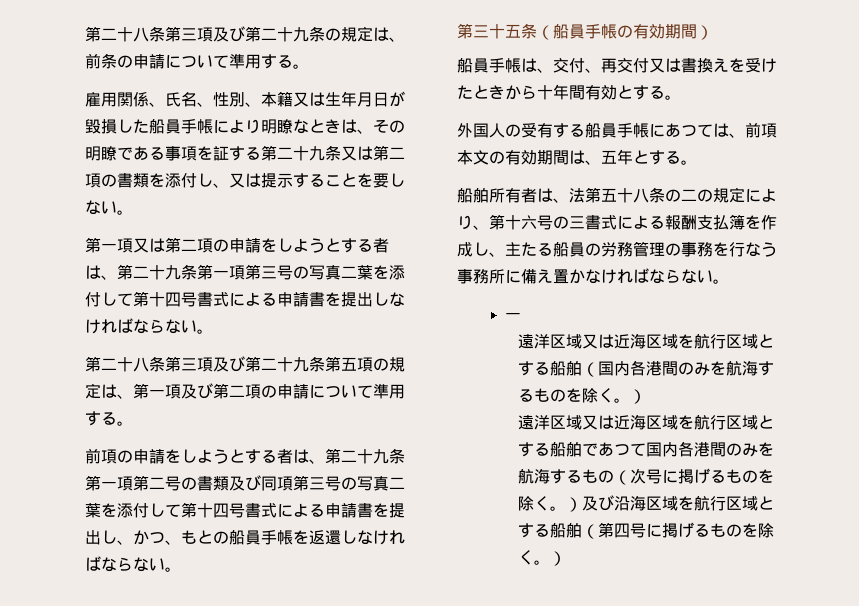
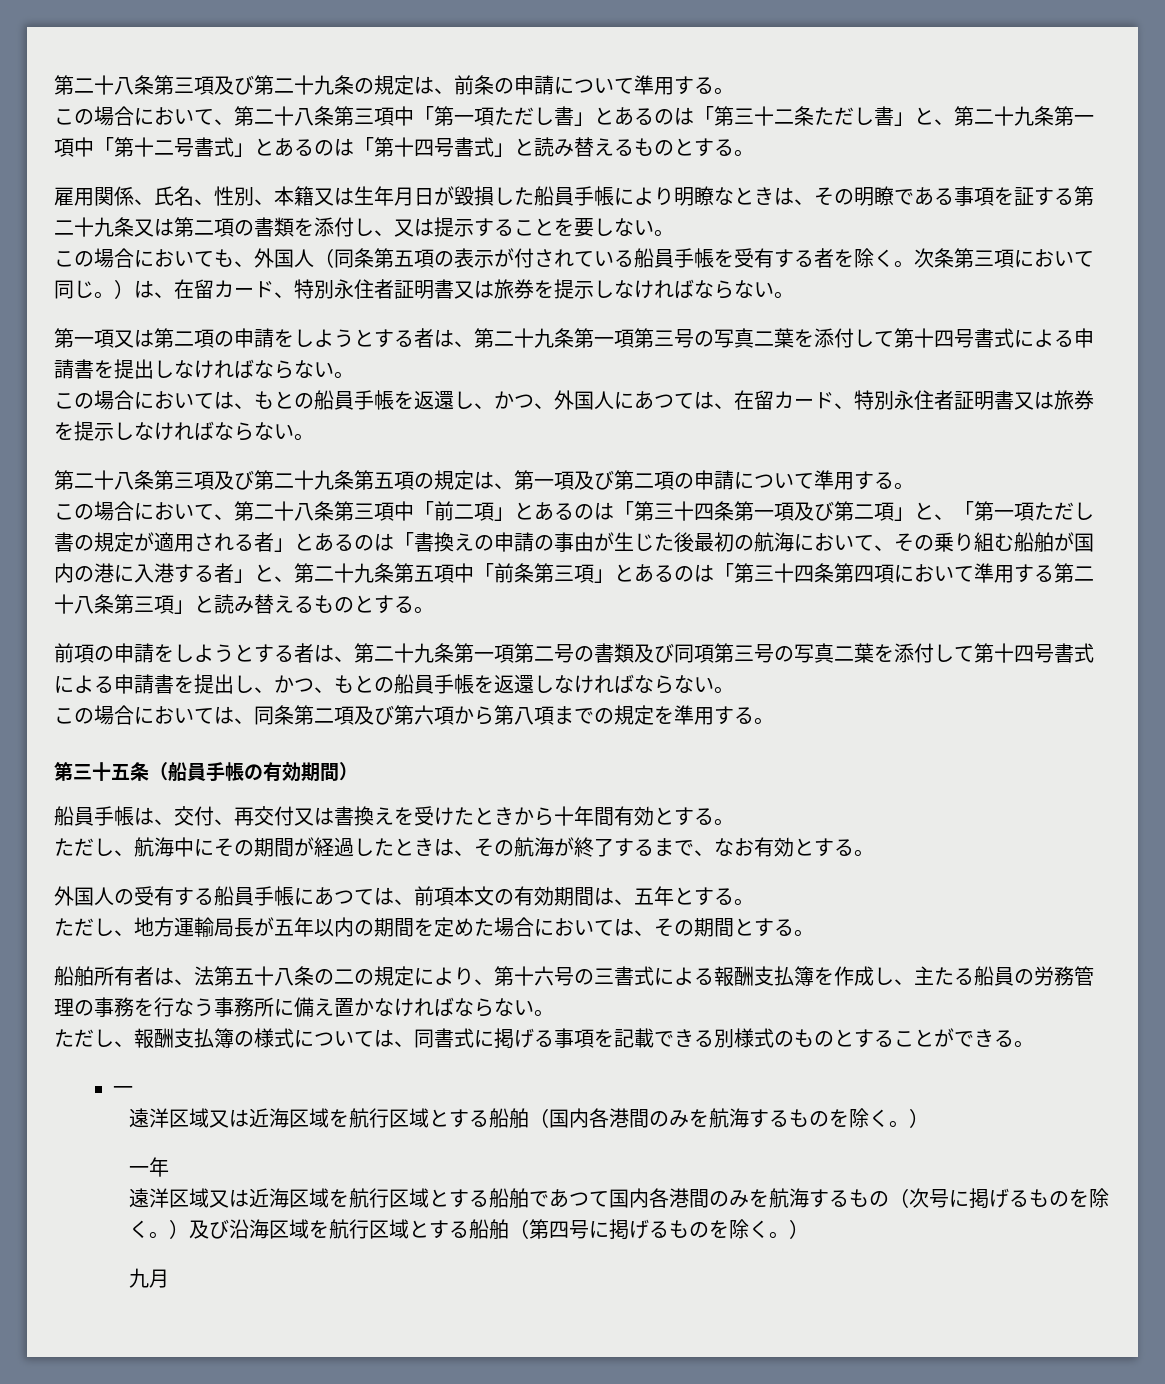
+ この場合において、第二十八条第三項中「第一項ただし書」とあるのは「第三十二条ただし書」と、第二十九条第一項中「第十二号書式」とあるのは「第十四号書式」と読み替えるものとする。
+ この場合においても、外国人（同条第五項の表示が付されている船員手帳を受有する者を除く。次条第三項において同じ。）は、在留カード、特別永住者証明書又は旅券を提示しなければならない。
+ この場合においては、もとの船員手帳を返還し、かつ、外国人にあつては、在留カード、特別永住者証明書又は旅券を提示しなければならない。
+ この場合において、第二十八条第三項中「前二項」とあるのは「第三十四条第一項及び第二項」と、「第一項ただし書の規定が適用される者」とあるのは「書換えの申請の事由が生じた後最初の航海において、その乗り組む船舶が国内の港に入港する者」と、第二十九条第五項中「前条第三項」とあるのは「第三十四条第四項において準用する第二十八条第三項」と読み替えるものとする。
+ この場合においては、同条第二項及び第六項から第八項までの規定を準用する。
+ ただし、航海中にその期間が経過したときは、その航海が終了するまで、なお有効とする。
+ ただし、地方運輸局長が五年以内の期間を定めた場合においては、その期間とする。
+ ただし、報酬支払簿の様式については、同書式に掲げる事項を記載できる別様式のものとすることができる。
+ 一年
+ 九月

